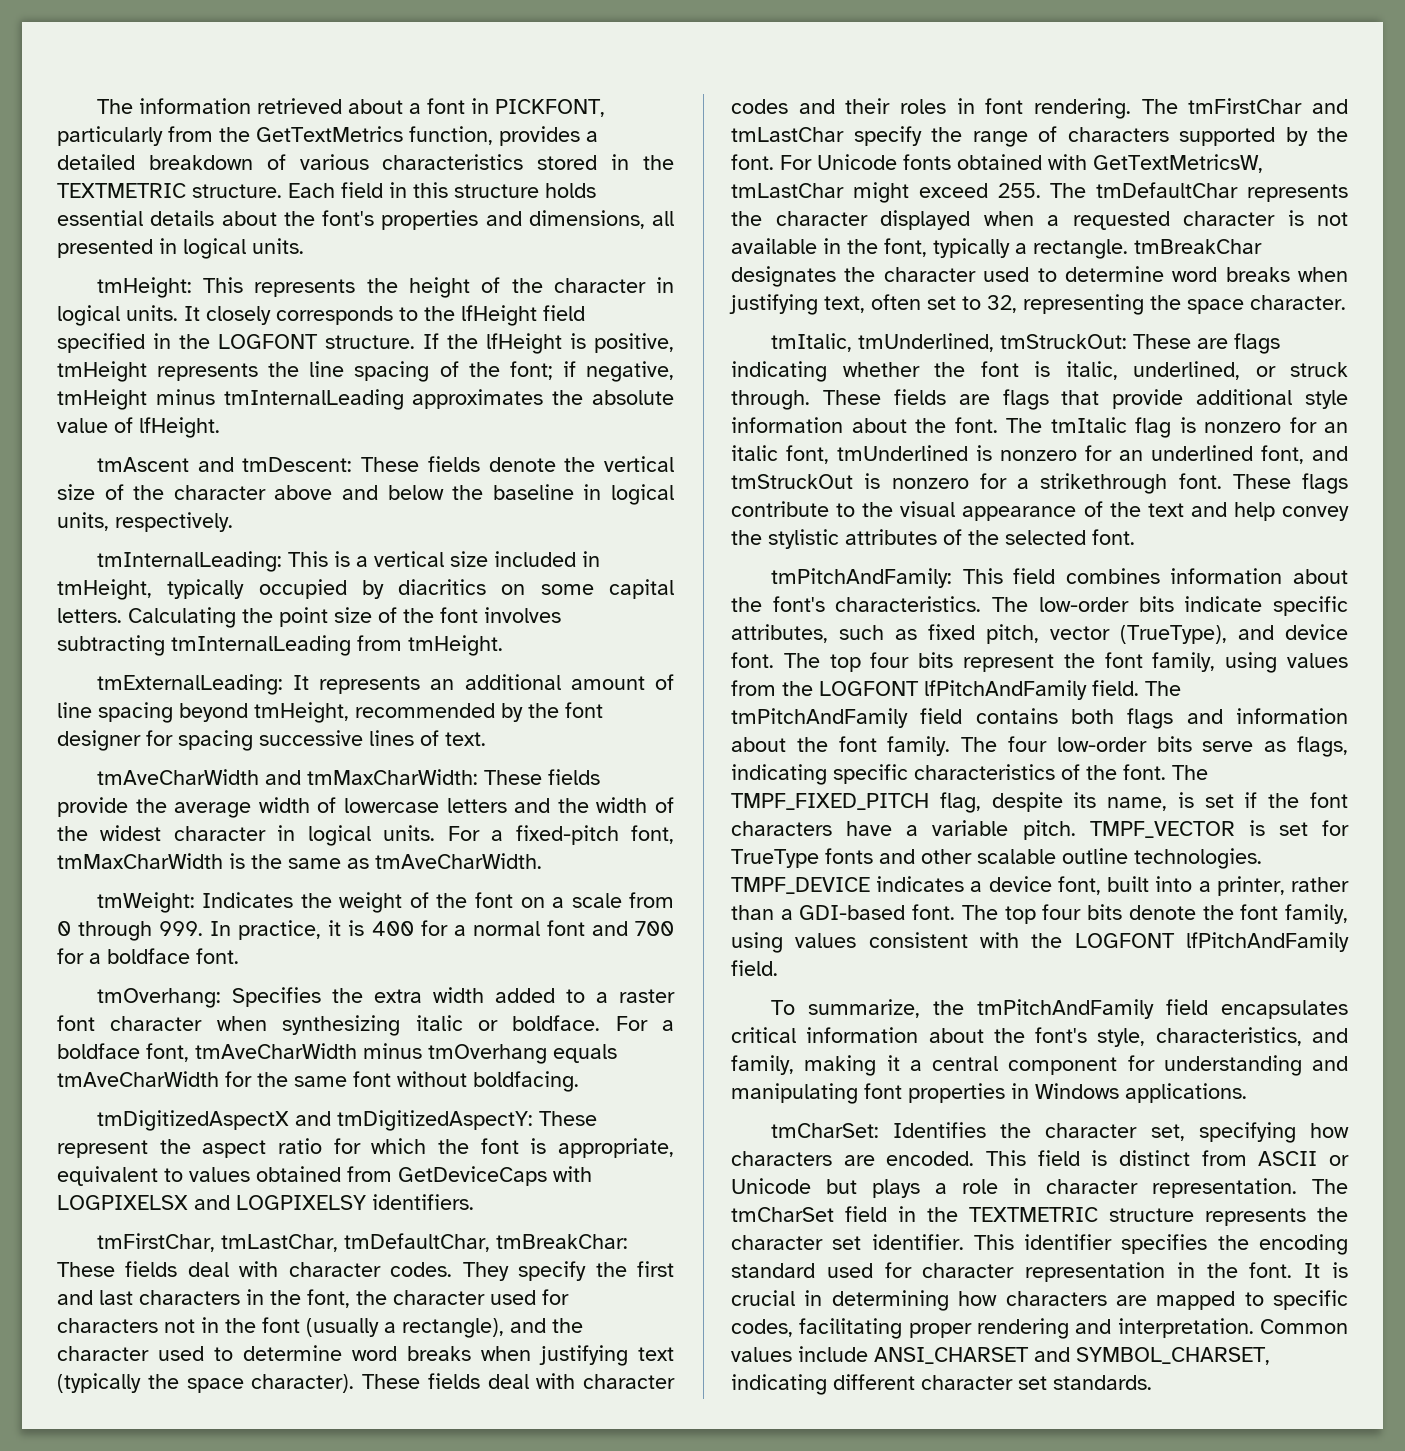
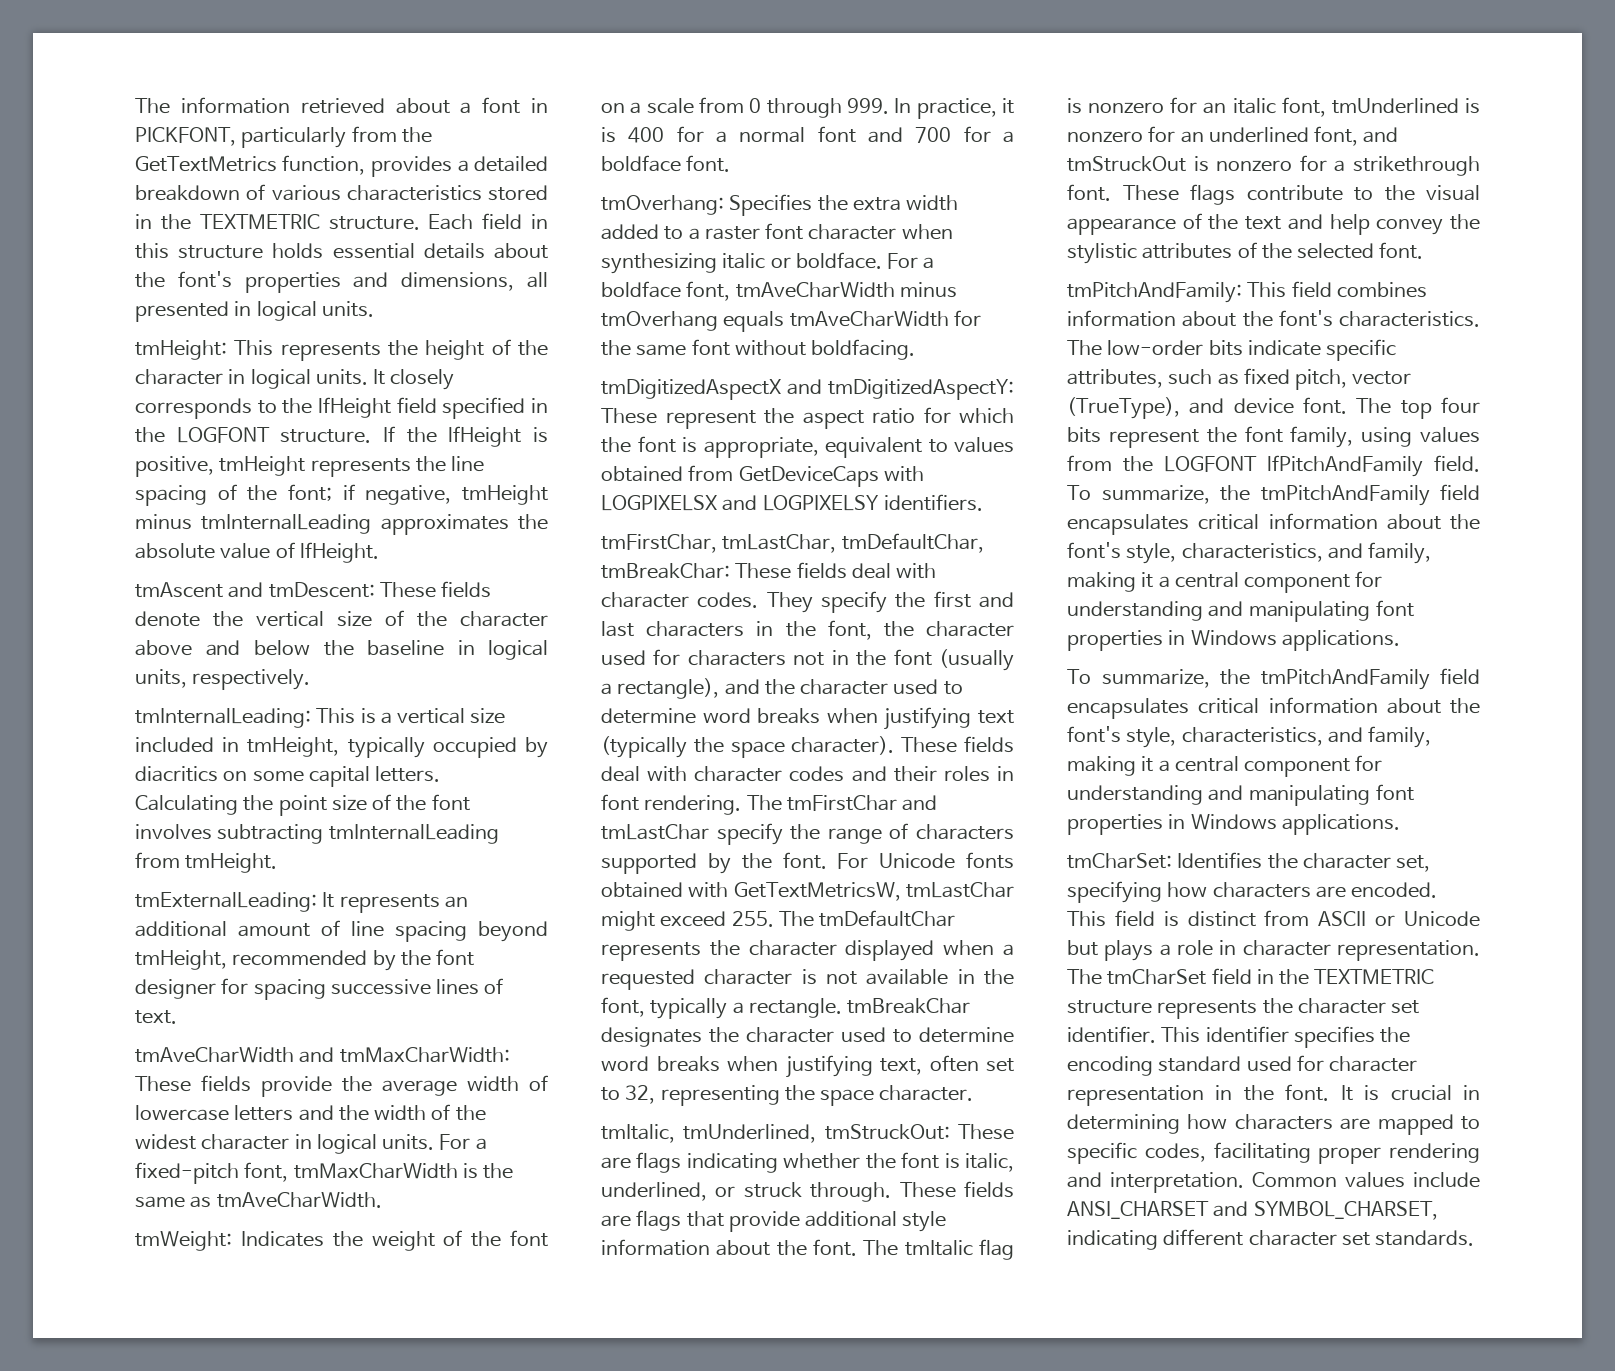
- The top four bits represent the font family, using values from the LOGFONT lfPitchAndFamily field. The tmPitchAndFamily field contains both flags and information about the font family. The four low-order bits serve as flags, indicating specific characteristics of the font. The TMPF_FIXED_PITCH flag, despite its name, is set if the font characters have a variable pitch. TMPF_VECTOR is set for TrueType fonts and other scalable outline technologies. TMPF_DEVICE indicates a device font, built into a printer, rather than a GDI-based font. The top four bits denote the font family, using values consistent with the LOGFONT lfPitchAndFamily field.
+ The top four bits represent the font family, using values from the LOGFONT lfPitchAndFamily field. To summarize, the tmPitchAndFamily field encapsulates critical information about the font's style, characteristics, and family, making it a central component for understanding and manipulating font properties in Windows applications.

